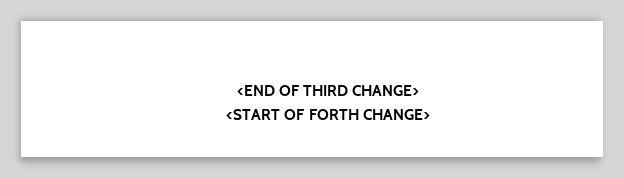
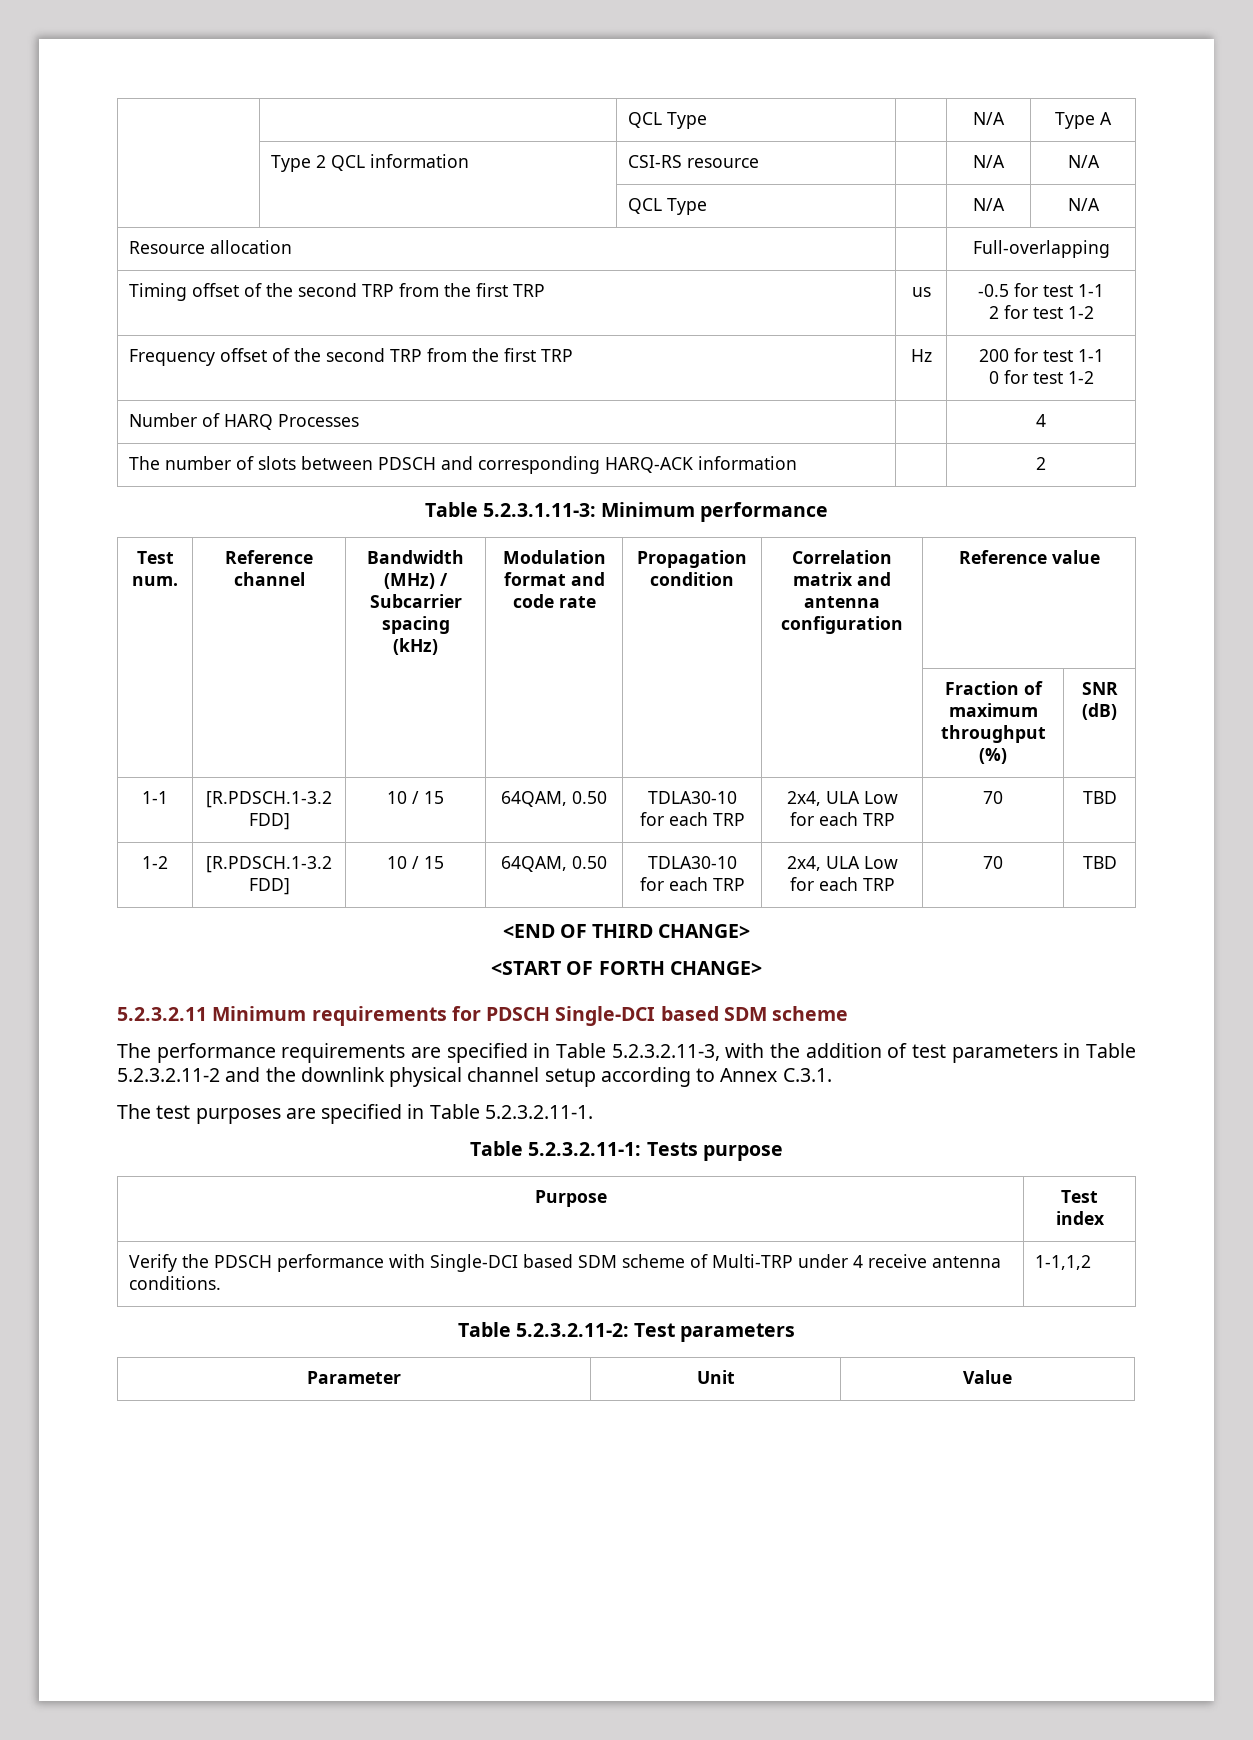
+ | | QCL Type | | N/A | Type A
+ | Type 2 QCL information | CSI-RS resource | | N/A | N/A
+ | | QCL Type | | N/A | N/A
+ Resource allocation | | Full-overlapping
+ Timing offset of the second TRP from the first TRP | us | -0.5 for test 1-1
+ 2 for test 1-2
+ Frequency offset of the second TRP from the first TRP | Hz | 200 for test 1-1
+ 0 for test 1-2
+ Number of HARQ Processes | | 4
+ The number of slots between PDSCH and corresponding HARQ-ACK information | | 2
+ Table 5.2.3.1.11-3: Minimum performance
+ Test num. | Reference channel | Bandwidth (MHz) / Subcarrier spacing (kHz) | Modulation format and code rate | Propagation condition | Correlation matrix and antenna configuration | Reference value
+ | | | | | | Fraction of maximum throughput (%) | SNR (dB)
+ 1-1 | [R.PDSCH.1-3.2 FDD] | 10 / 15 | 64QAM, 0.50 | TDLA30-10 for each TRP | 2x4, ULA Low for each TRP | 70 | TBD
+ 1-2 | [R.PDSCH.1-3.2 FDD] | 10 / 15 | 64QAM, 0.50 | TDLA30-10 for each TRP | 2x4, ULA Low for each TRP | 70 | TBD
+ 5.2.3.2.11 Minimum requirements for PDSCH Single-DCI based SDM scheme
+ The performance requirements are specified in Table 5.2.3.2.11-3, with the addition of test parameters in Table 5.2.3.2.11-2 and the downlink physical channel setup according to Annex C.3.1.
+ The test purposes are specified in Table 5.2.3.2.11-1.
+ Table 5.2.3.2.11-1: Tests purpose
+ Purpose | Test index
+ Verify the PDSCH performance with Single-DCI based SDM scheme of Multi-TRP under 4 receive antenna conditions. | 1-1,1,2
+ Table 5.2.3.2.11-2: Test parameters
+ Parameter | Unit | Value

